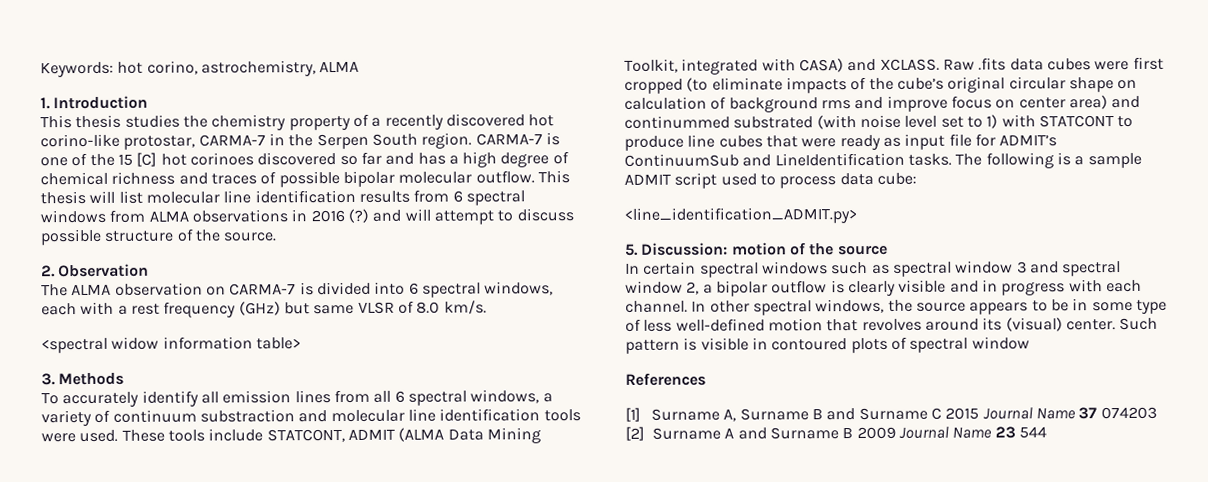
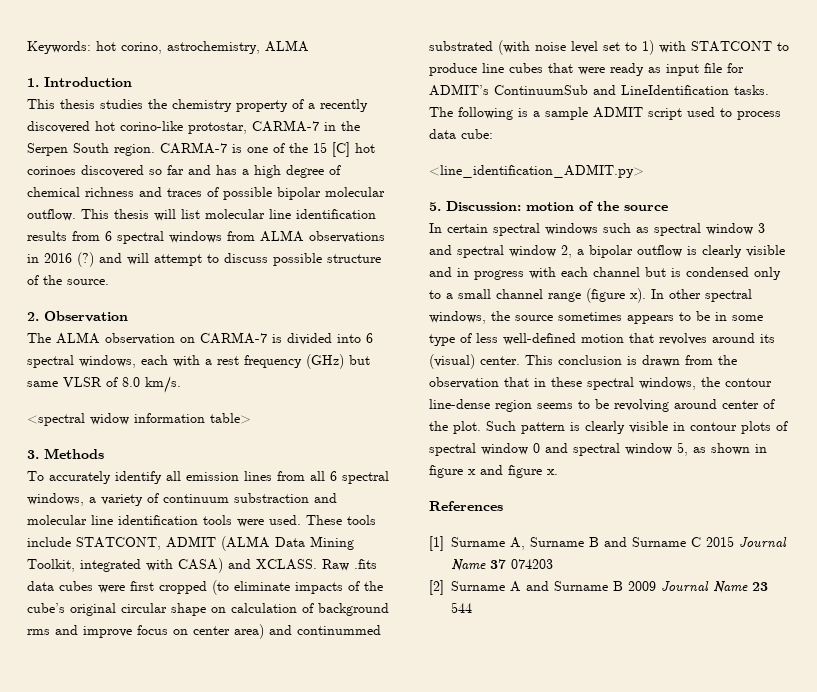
- In certain spectral windows such as spectral window 3 and spectral window 2, a bipolar outflow is clearly visible and in progress with each channel.
+ In certain spectral windows such as spectral window 3 and spectral window 2, a bipolar outflow is clearly visible and in progress with each channel but is condensed only to a small channel range (figure x).
- In other spectral windows, the source appears to be in some type of less well-defined motion that revolves around its (visual) center.
+ In other spectral windows, the source sometimes appears to be in some type of less well-defined motion that revolves around its (visual) center.
+ This conclusion is drawn from the observation that in these spectral windows, the contour line-dense region seems to be revolving around center of the plot.
- Such pattern is visible in contoured plots of spectral window
+ Such pattern is clearly visible in contour plots of spectral window 0 and spectral window 5, as shown in figure x and figure x.

